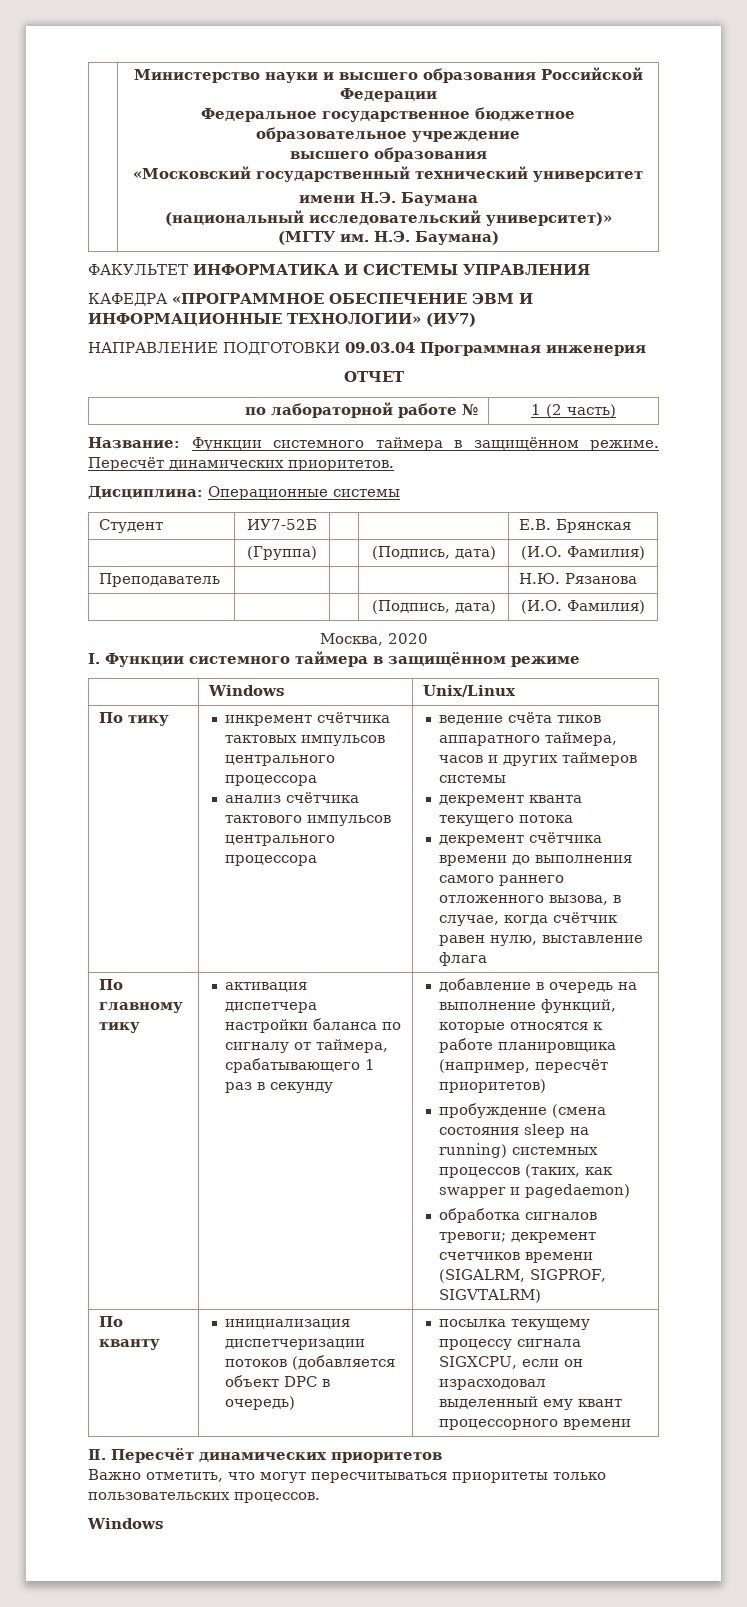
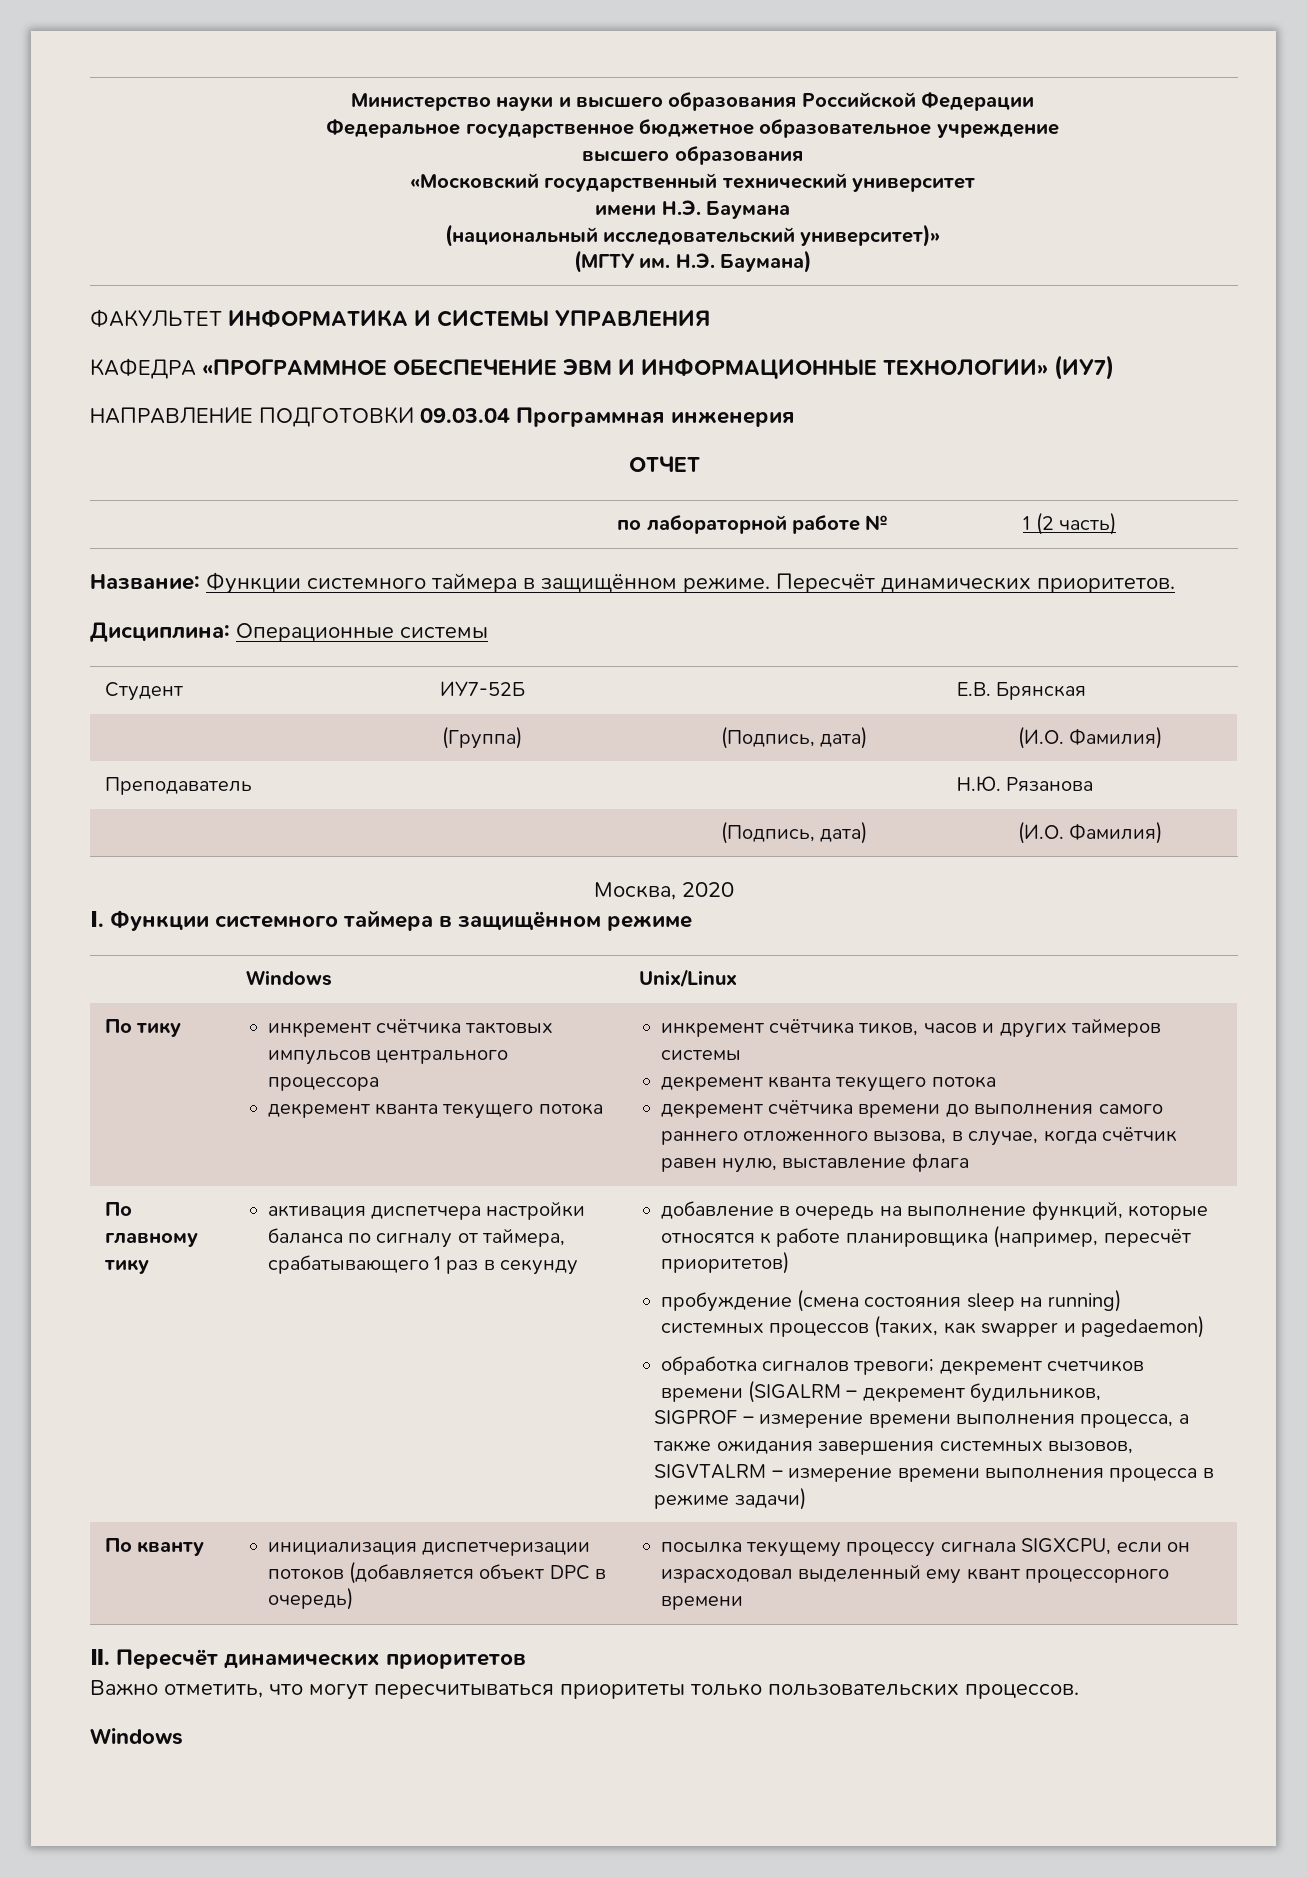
- анализ счётчика тактового импульсов центрального процессора | ведение счёта тиков аппаратного таймера, часов и других таймеров системы
+ декремент кванта текущего потока | инкремент счётчика тиков, часов и других таймеров системы
- обработка сигналов тревоги; декремент счетчиков времени (SIGALRM, SIGPROF, SIGVTALRM)
+ обработка сигналов тревоги; декремент счетчиков времени (SIGALRM – декремент будильников,
+ SIGPROF – измерение времени выполнения процесса, а также ожидания завершения системных вызовов, SIGVTALRM – измерение времени выполнения процесса в режиме задачи)

